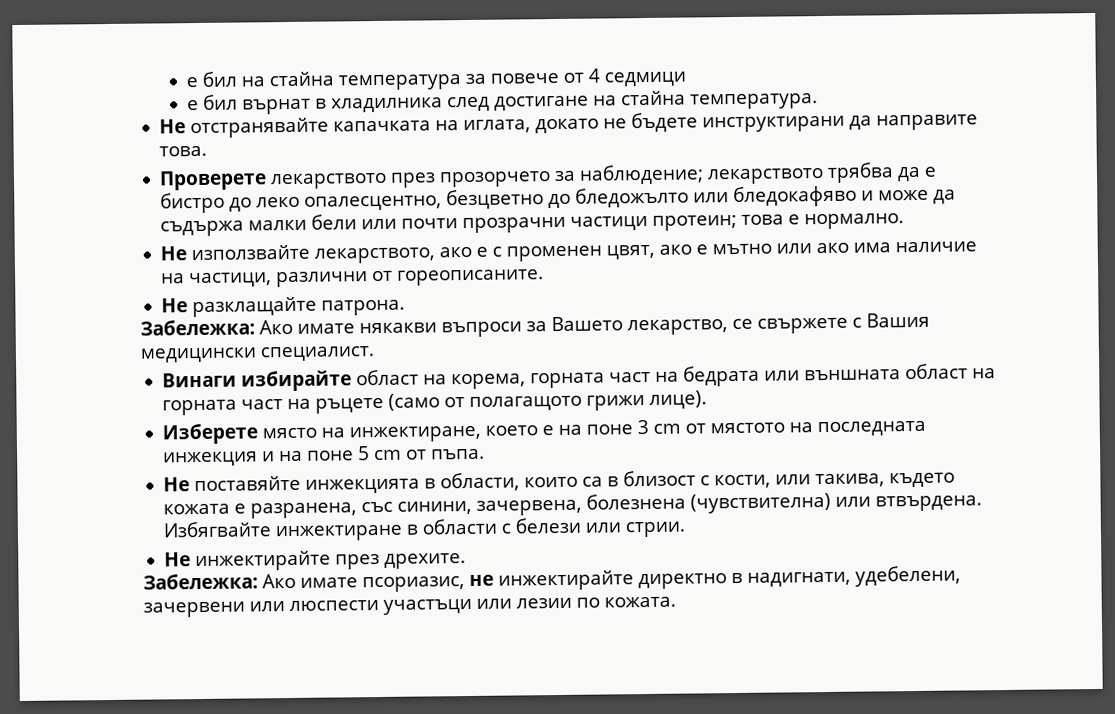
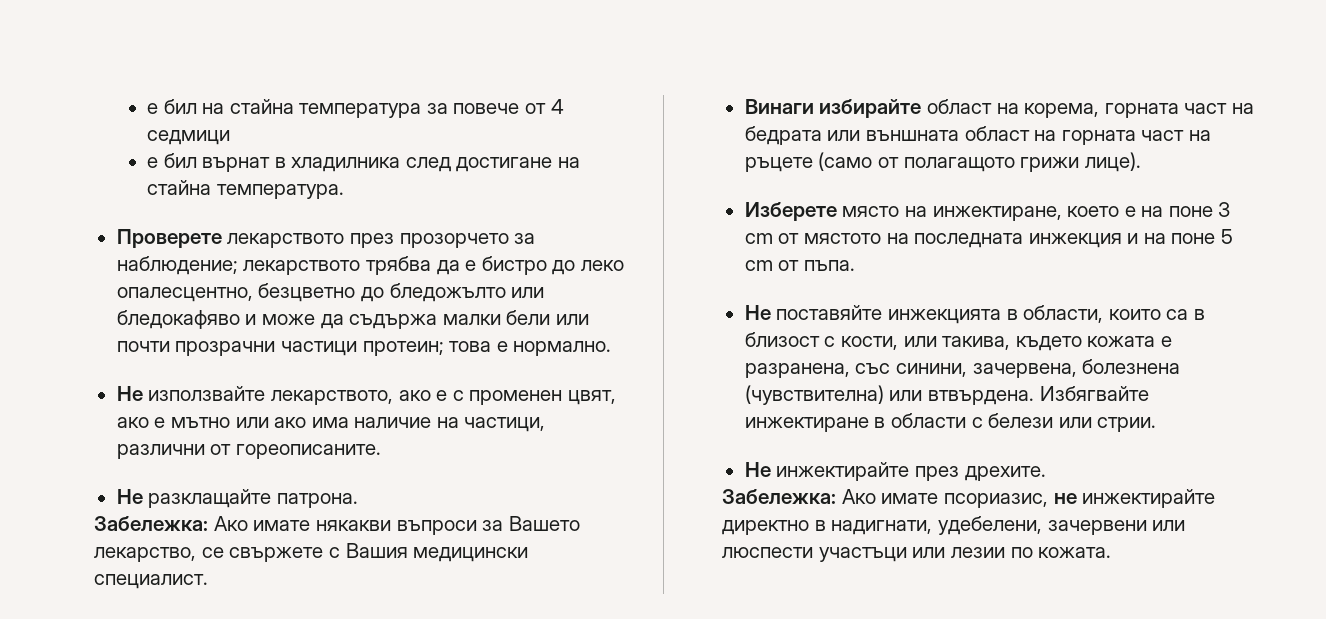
- Не отстранявайте капачката на иглата, докато не бъдете инструктирани да направите това.

